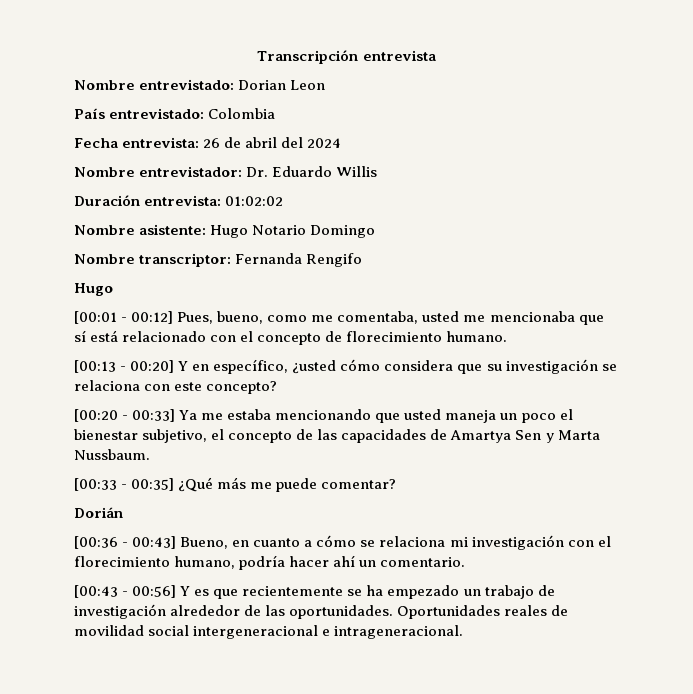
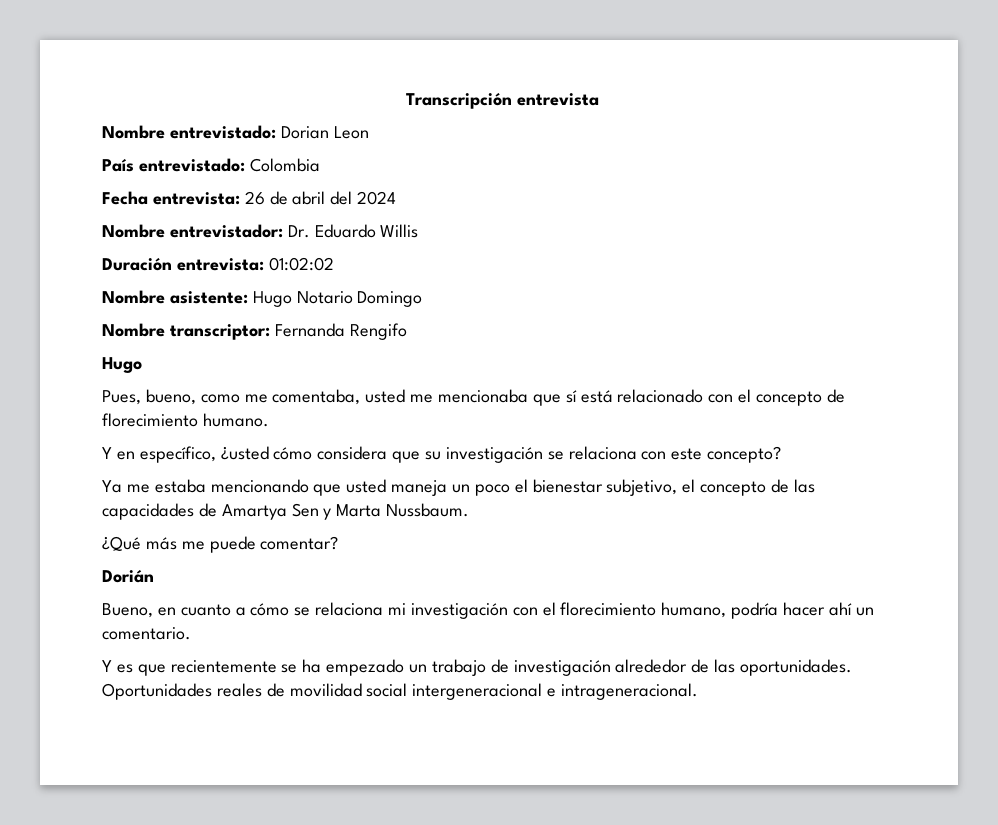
- [00:01 - 00:12] Pues, bueno, como me comentaba, usted me mencionaba que sí está relacionado con el concepto de florecimiento humano.
+ Pues, bueno, como me comentaba, usted me mencionaba que sí está relacionado con el concepto de florecimiento humano.
- [00:13 - 00:20] Y en específico, ¿usted cómo considera que su investigación se relaciona con este concepto?
+ Y en específico, ¿usted cómo considera que su investigación se relaciona con este concepto?
- [00:20 - 00:33] Ya me estaba mencionando que usted maneja un poco el bienestar subjetivo, el concepto de las capacidades de Amartya Sen y Marta Nussbaum.
+ Ya me estaba mencionando que usted maneja un poco el bienestar subjetivo, el concepto de las capacidades de Amartya Sen y Marta Nussbaum.
- [00:33 - 00:35] ¿Qué más me puede comentar?
+ ¿Qué más me puede comentar?
- [00:36 - 00:43] Bueno, en cuanto a cómo se relaciona mi investigación con el florecimiento humano, podría hacer ahí un comentario.
+ Bueno, en cuanto a cómo se relaciona mi investigación con el florecimiento humano, podría hacer ahí un comentario.
- [00:43 - 00:56] Y es que recientemente se ha empezado un trabajo de investigación alrededor de las oportunidades.
+ Y es que recientemente se ha empezado un trabajo de investigación alrededor de las oportunidades.

